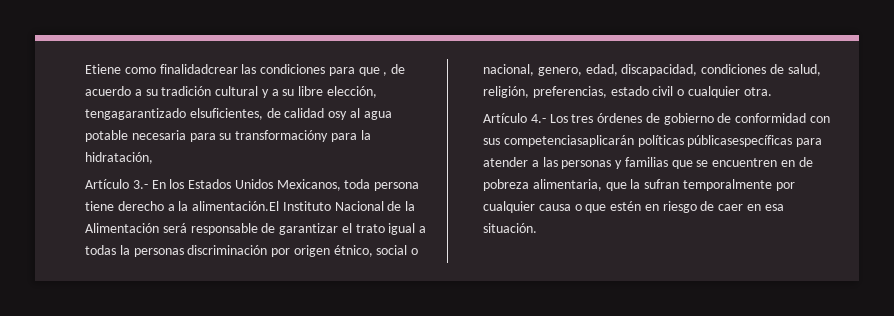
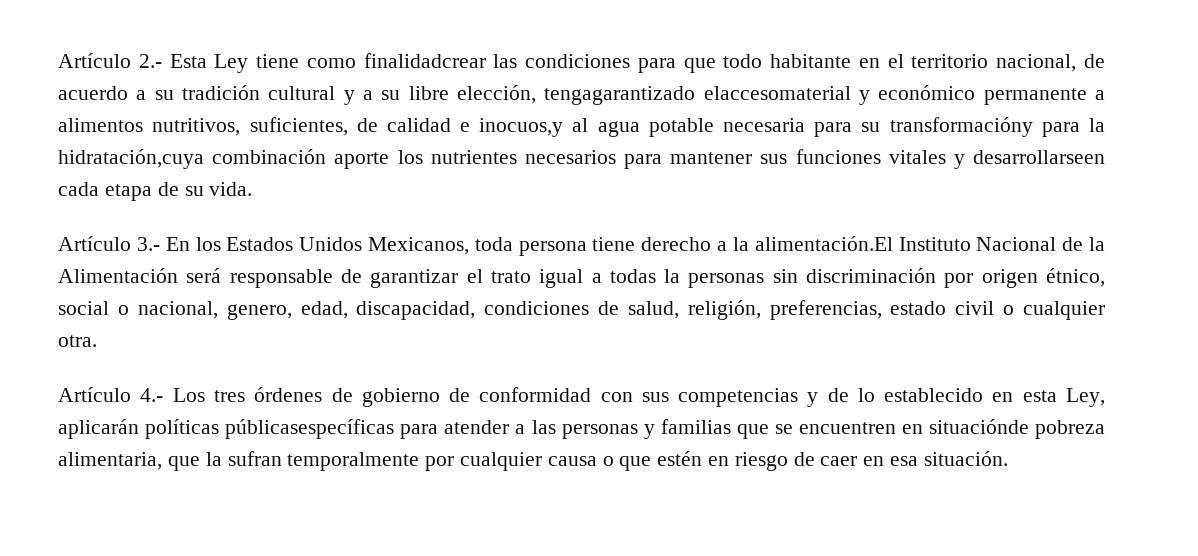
- Etiene como finalidadcrear las condiciones para que , de acuerdo a su tradición cultural y a su libre elección, tengagarantizado elsuficientes, de calidad osy al agua potable necesaria para su transformacióny para la hidratación,
+ Artículo 2.- Esta Ley tiene como finalidadcrear las condiciones para que todo habitante en el territorio nacional, de acuerdo a su tradición cultural y a su libre elección, tengagarantizado elaccesomaterial y económico permanente a alimentos nutritivos, suficientes, de calidad e inocuos,y al agua potable necesaria para su transformacióny para la hidratación,cuya combinación aporte los nutrientes necesarios para mantener sus funciones vitales y desarrollarseen cada etapa de su vida.
- Artículo 3.- En los Estados Unidos Mexicanos, toda persona tiene derecho a la alimentación.El Instituto Nacional de la Alimentación será responsable de garantizar el trato igual a todas la personas discriminación por origen étnico, social o nacional, genero, edad, discapacidad, condiciones de salud, religión, preferencias, estado civil o cualquier otra.
+ Artículo 3.- En los Estados Unidos Mexicanos, toda persona tiene derecho a la alimentación.El Instituto Nacional de la Alimentación será responsable de garantizar el trato igual a todas la personas sin discriminación por origen étnico, social o nacional, genero, edad, discapacidad, condiciones de salud, religión, preferencias, estado civil o cualquier otra.
- Artículo 4.- Los tres órdenes de gobierno de conformidad con sus competenciasaplicarán políticas públicasespecíficas para atender a las personas y familias que se encuentren en de pobreza alimentaria, que la sufran temporalmente por cualquier causa o que estén en riesgo de caer en esa situación.
+ Artículo 4.- Los tres órdenes de gobierno de conformidad con sus competencias y de lo establecido en esta Ley, aplicarán políticas públicasespecíficas para atender a las personas y familias que se encuentren en situaciónde pobreza alimentaria, que la sufran temporalmente por cualquier causa o que estén en riesgo de caer en esa situación.

